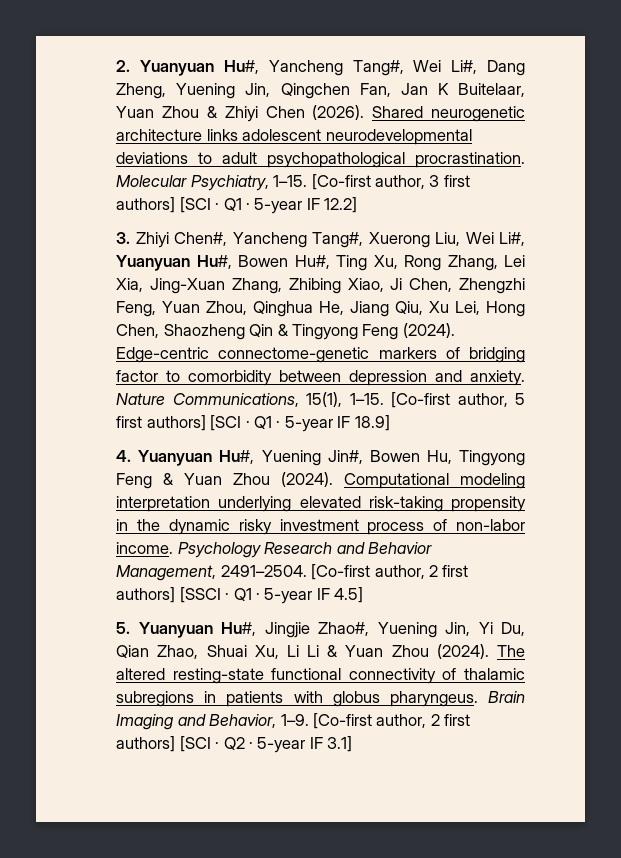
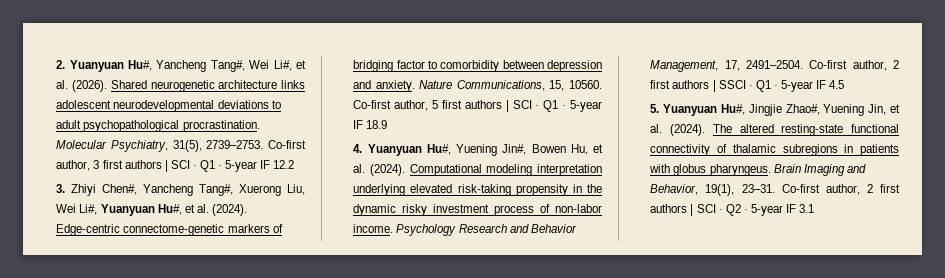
- 2. Yuanyuan Hu#, Yancheng Tang#, Wei Li#, Dang Zheng, Yuening Jin, Qingchen Fan, Jan K Buitelaar, Yuan Zhou & Zhiyi Chen (2026).
+ 2. Yuanyuan Hu#, Yancheng Tang#, Wei Li#, et al. (2026).
- Molecular Psychiatry, 1–15. [Co-first author, 3 first authors] [SCI · Q1 · 5-year IF 12.2]
+ Molecular Psychiatry, 31(5), 2739–2753. Co-first author, 3 first authors | SCI · Q1 · 5-year IF 12.2
- 3. Zhiyi Chen#, Yancheng Tang#, Xuerong Liu, Wei Li#, Yuanyuan Hu#, Bowen Hu#, Ting Xu, Rong Zhang, Lei Xia, Jing-Xuan Zhang, Zhibing Xiao, Ji Chen, Zhengzhi Feng, Yuan Zhou, Qinghua He, Jiang Qiu, Xu Lei, Hong Chen, Shaozheng Qin & Tingyong Feng (2024).
+ 3. Zhiyi Chen#, Yancheng Tang#, Xuerong Liu, Wei Li#, Yuanyuan Hu#, et al. (2024).
- Nature Communications, 15(1), 1–15. [Co-first author, 5 first authors] [SCI · Q1 · 5-year IF 18.9]
+ Nature Communications, 15, 10560. Co-first author, 5 first authors | SCI · Q1 · 5-year IF 18.9
- 4. Yuanyuan Hu#, Yuening Jin#, Bowen Hu, Tingyong Feng & Yuan Zhou (2024).
+ 4. Yuanyuan Hu#, Yuening Jin#, Bowen Hu, et al. (2024).
- Psychology Research and Behavior Management, 2491–2504. [Co-first author, 2 first authors] [SSCI · Q1 · 5-year IF 4.5]
+ Psychology Research and Behavior Management, 17, 2491–2504. Co-first author, 2 first authors | SSCI · Q1 · 5-year IF 4.5
- 5. Yuanyuan Hu#, Jingjie Zhao#, Yuening Jin, Yi Du, Qian Zhao, Shuai Xu, Li Li & Yuan Zhou (2024).
+ 5. Yuanyuan Hu#, Jingjie Zhao#, Yuening Jin, et al. (2024).
- Brain Imaging and Behavior, 1–9. [Co-first author, 2 first authors] [SCI · Q2 · 5-year IF 3.1]
+ Brain Imaging and Behavior, 19(1), 23–31. Co-first author, 2 first authors | SCI · Q2 · 5-year IF 3.1

